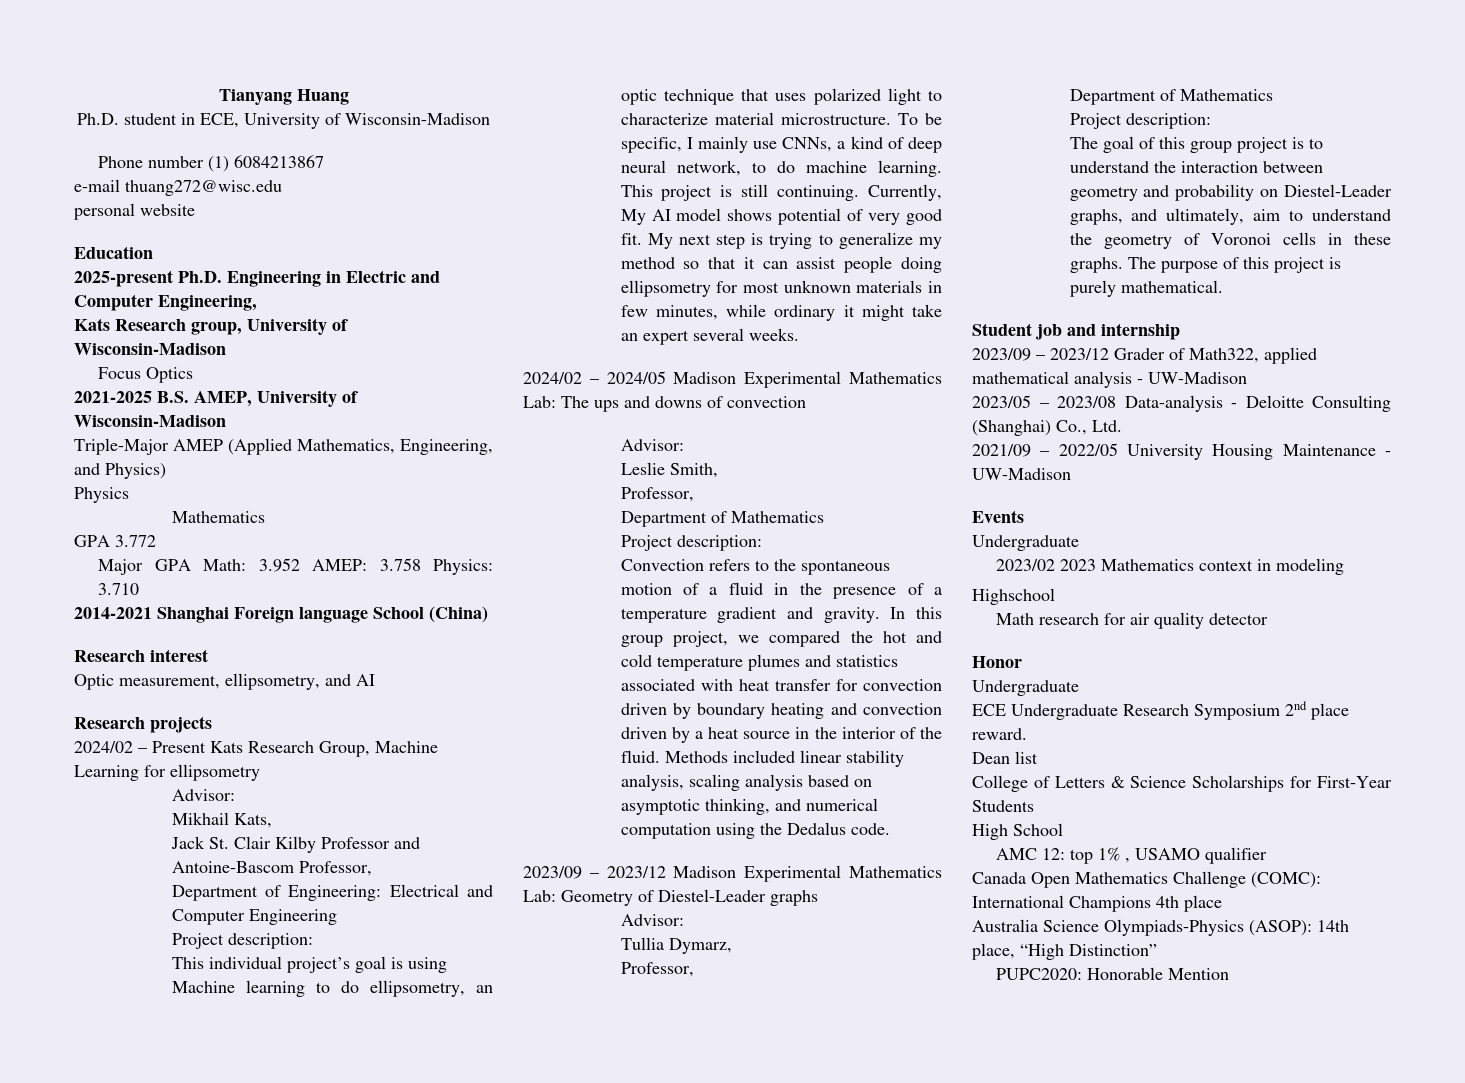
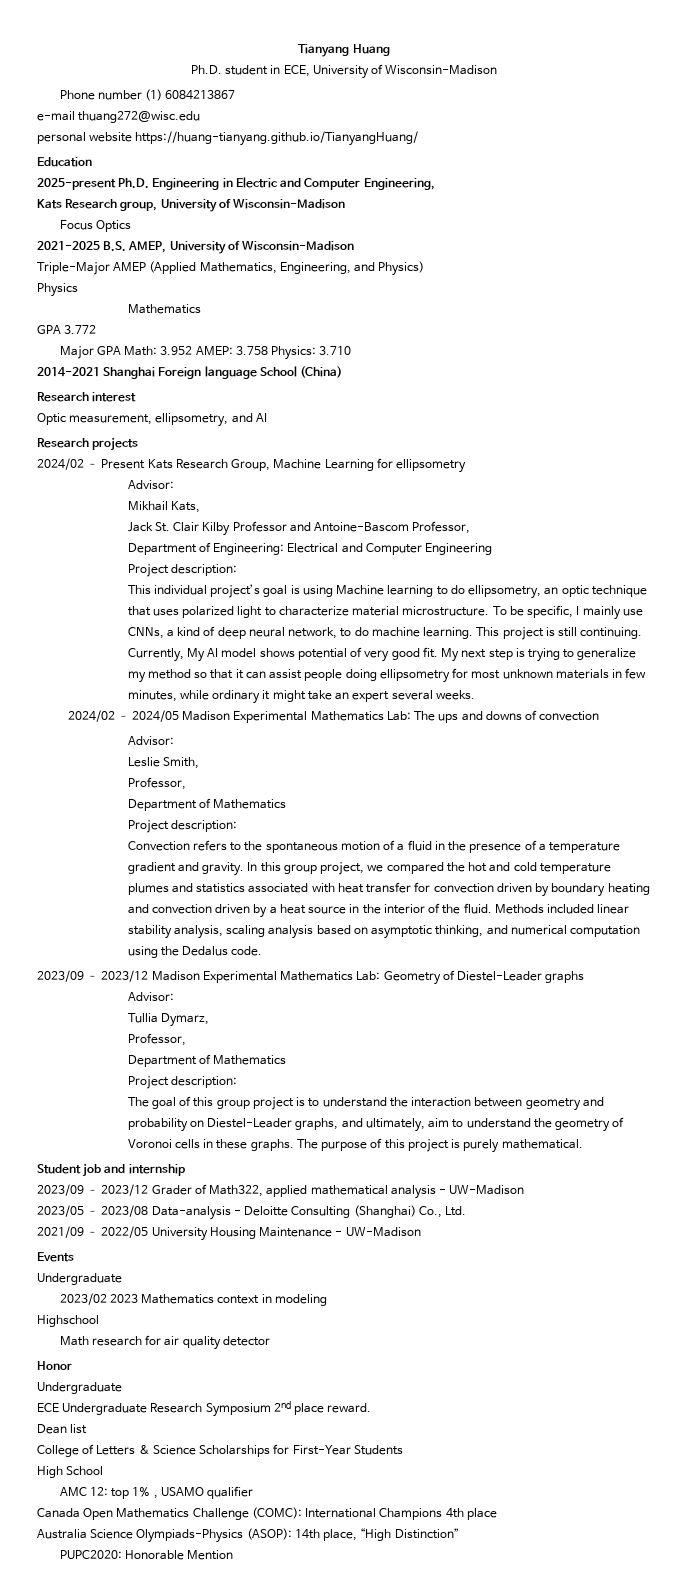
- personal website
+ personal website https://huang-tianyang.github.io/TianyangHuang/

